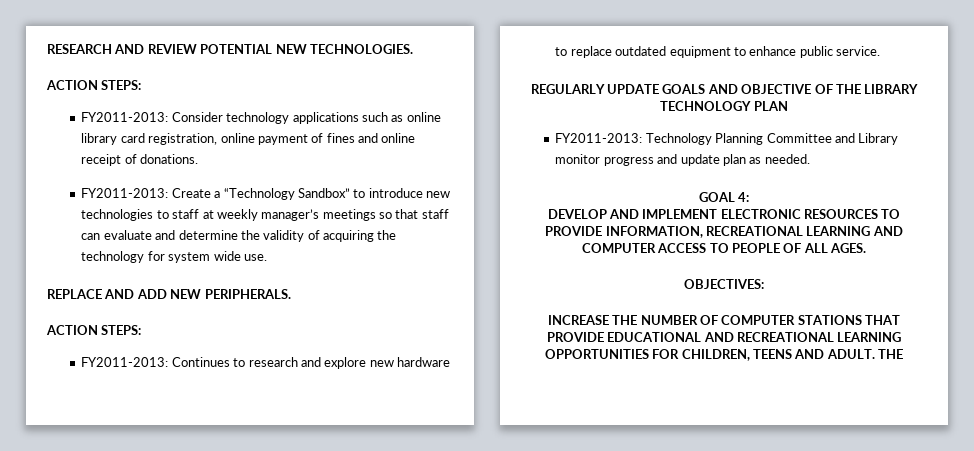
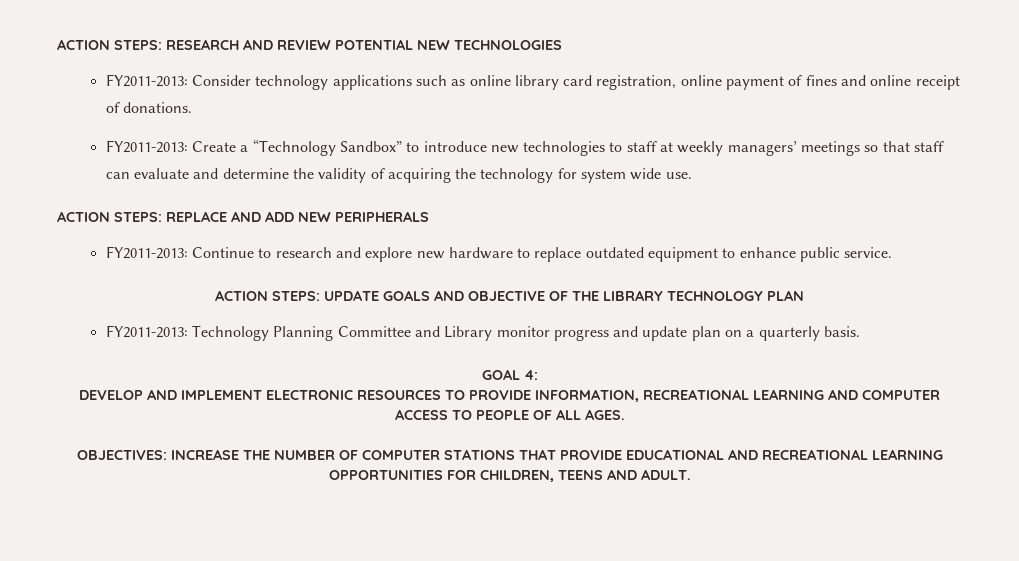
- RESEARCH AND REVIEW POTENTIAL NEW TECHNOLOGIES.
- ACTION STEPS:
+ ACTION STEPS: RESEARCH AND REVIEW POTENTIAL NEW TECHNOLOGIES
- FY2011-2013: Create a “Technology Sandbox” to introduce new technologies to staff at weekly manager’s meetings so that staff can evaluate and determine the validity of acquiring the technology for system wide use.
+ FY2011-2013: Create a “Technology Sandbox” to introduce new technologies to staff at weekly managers’ meetings so that staff can evaluate and determine the validity of acquiring the technology for system wide use.
- REPLACE AND ADD NEW PERIPHERALS.
- ACTION STEPS:
- FY2011-2013: Continues to research and explore new hardware to replace outdated equipment to enhance public service.
+ ACTION STEPS: REPLACE AND ADD NEW PERIPHERALS
+ FY2011-2013: Continue to research and explore new hardware to replace outdated equipment to enhance public service.
- REGULARLY UPDATE GOALS AND OBJECTIVE OF THE LIBRARY TECHNOLOGY PLAN
+ ACTION STEPS: UPDATE GOALS AND OBJECTIVE OF THE LIBRARY TECHNOLOGY PLAN
- FY2011-2013: Technology Planning Committee and Library monitor progress and update plan as needed.
+ FY2011-2013: Technology Planning Committee and Library monitor progress and update plan on a quarterly basis.
- OBJECTIVES:
- INCREASE THE NUMBER OF COMPUTER STATIONS THAT PROVIDE EDUCATIONAL AND RECREATIONAL LEARNING OPPORTUNITIES FOR CHILDREN, TEENS AND ADULT. THE
+ OBJECTIVES: INCREASE THE NUMBER OF COMPUTER STATIONS THAT PROVIDE EDUCATIONAL AND RECREATIONAL LEARNING OPPORTUNITIES FOR CHILDREN, TEENS AND ADULT.

